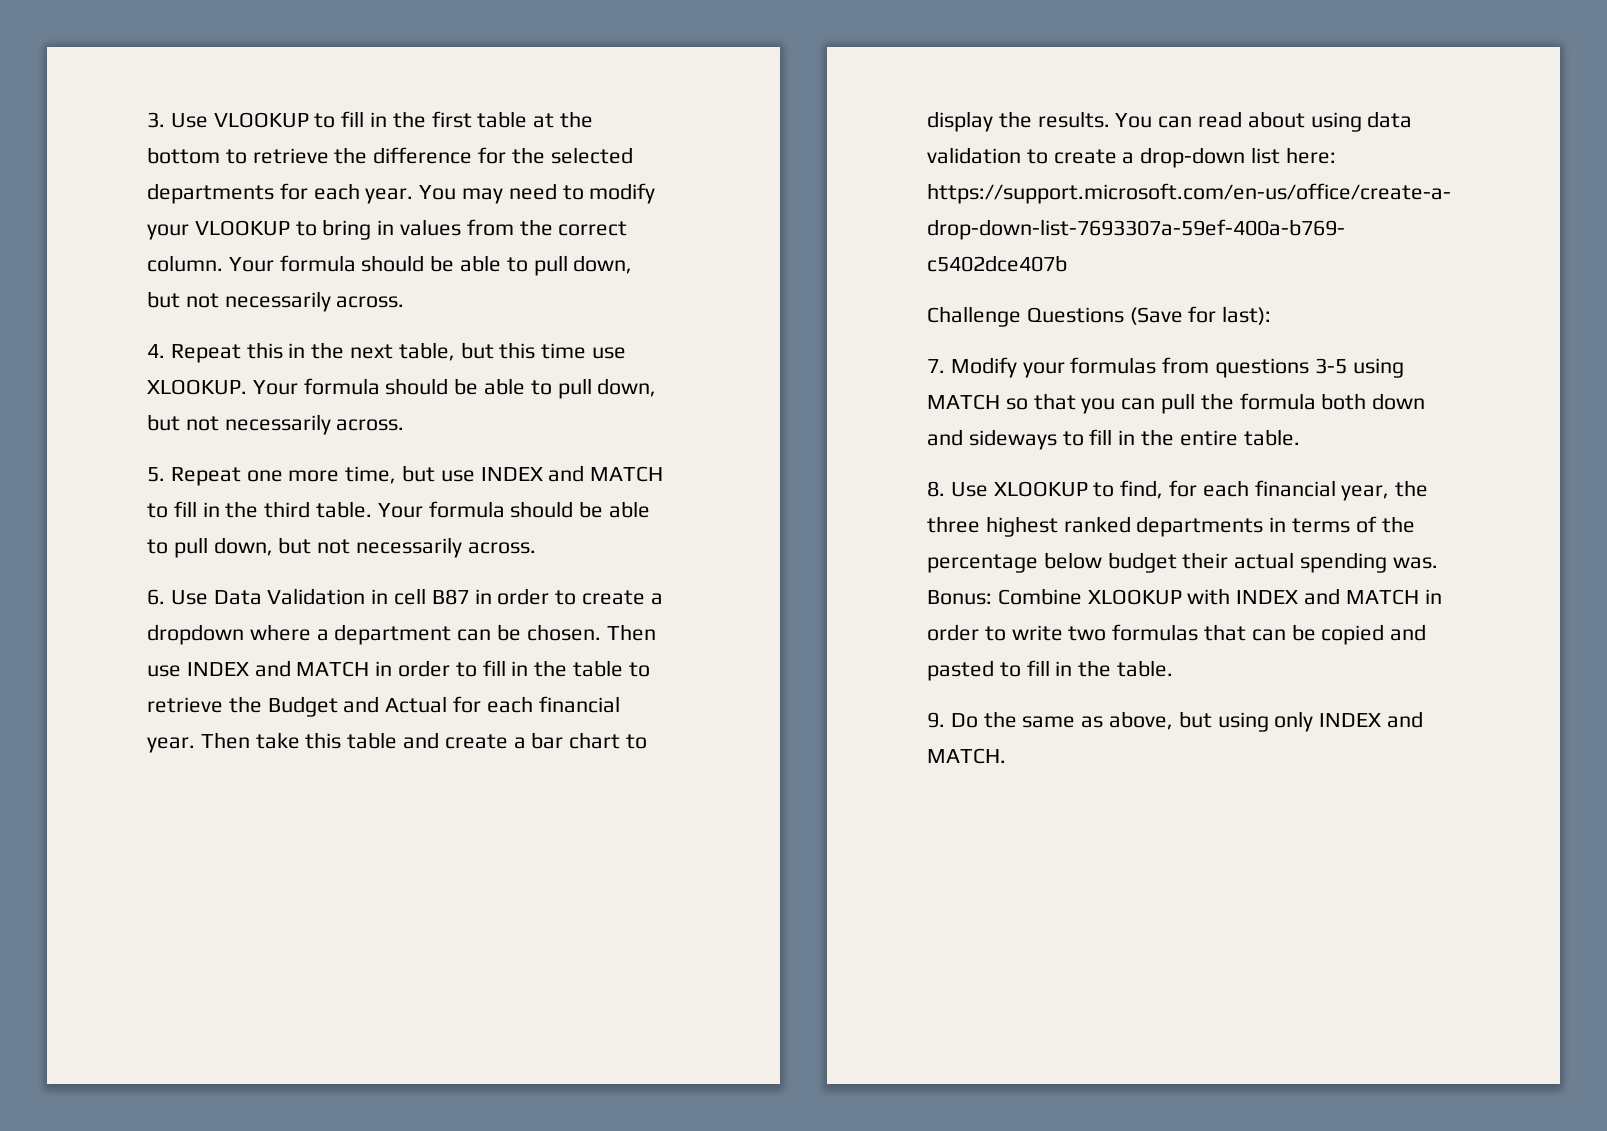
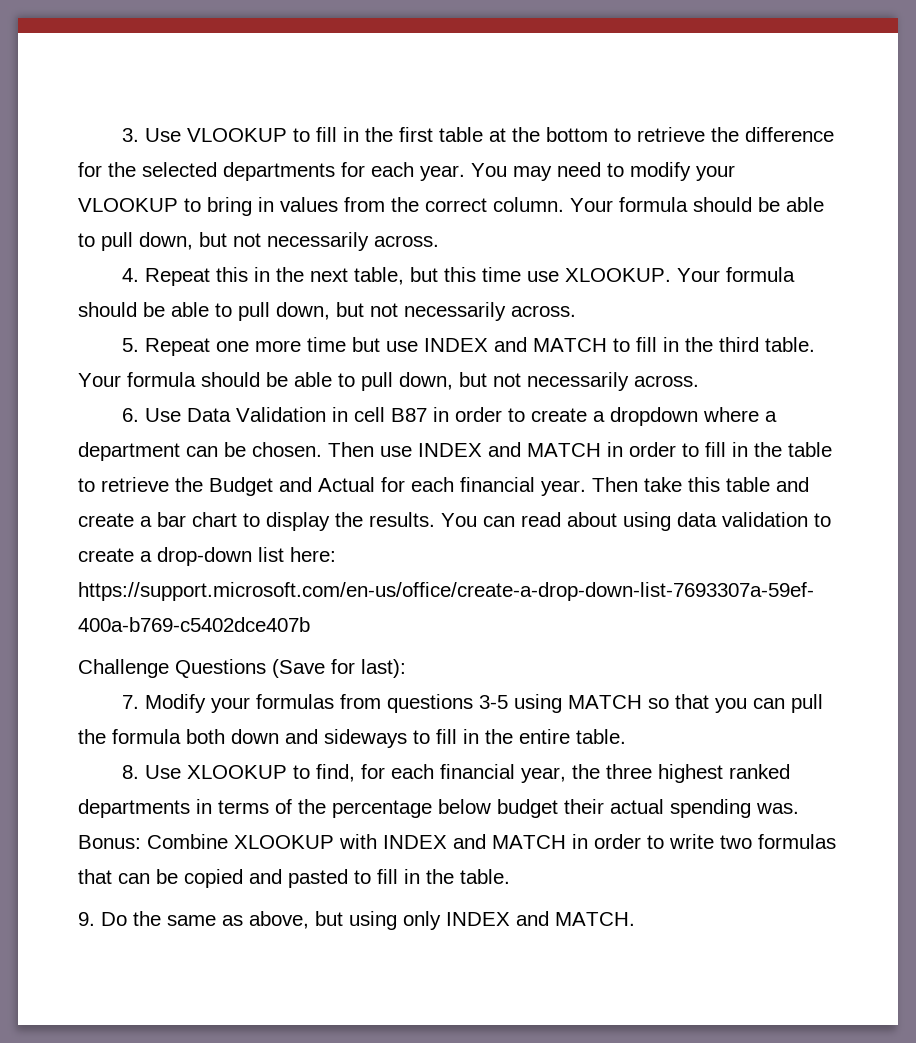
- 5. Repeat one more time, but use INDEX and MATCH to fill in the third table.
+ 5. Repeat one more time but use INDEX and MATCH to fill in the third table.

